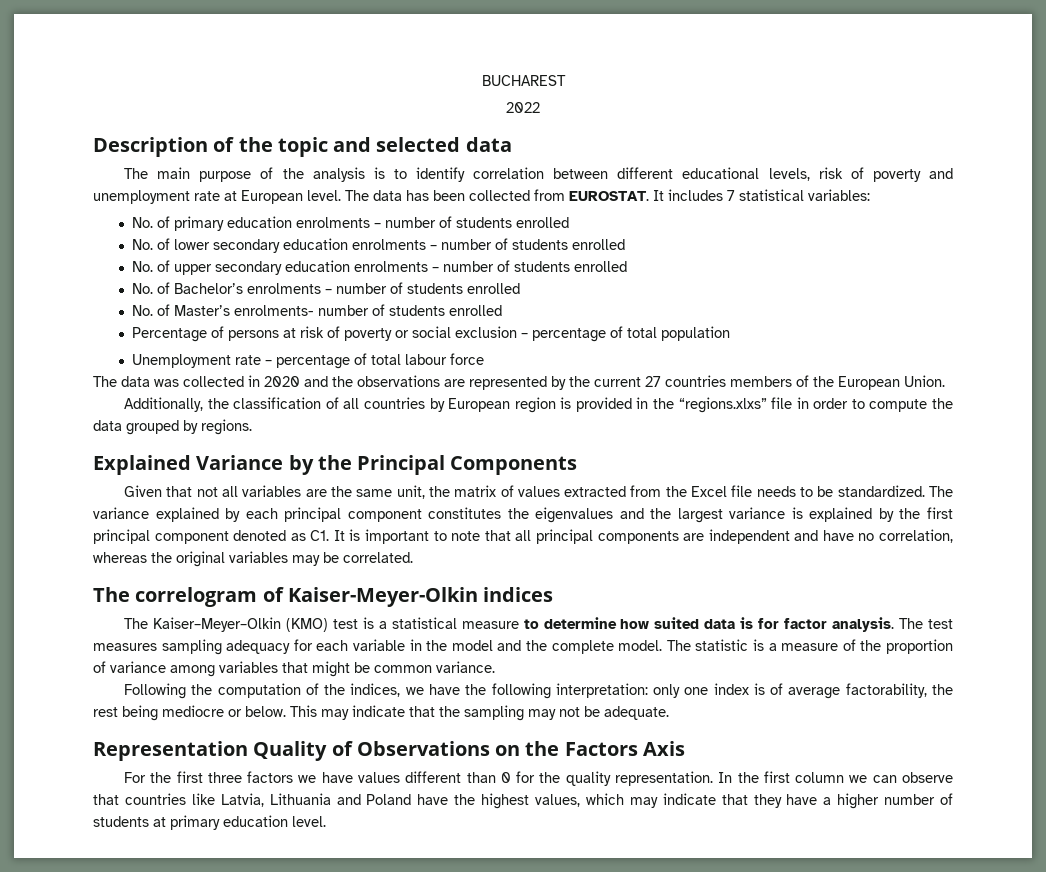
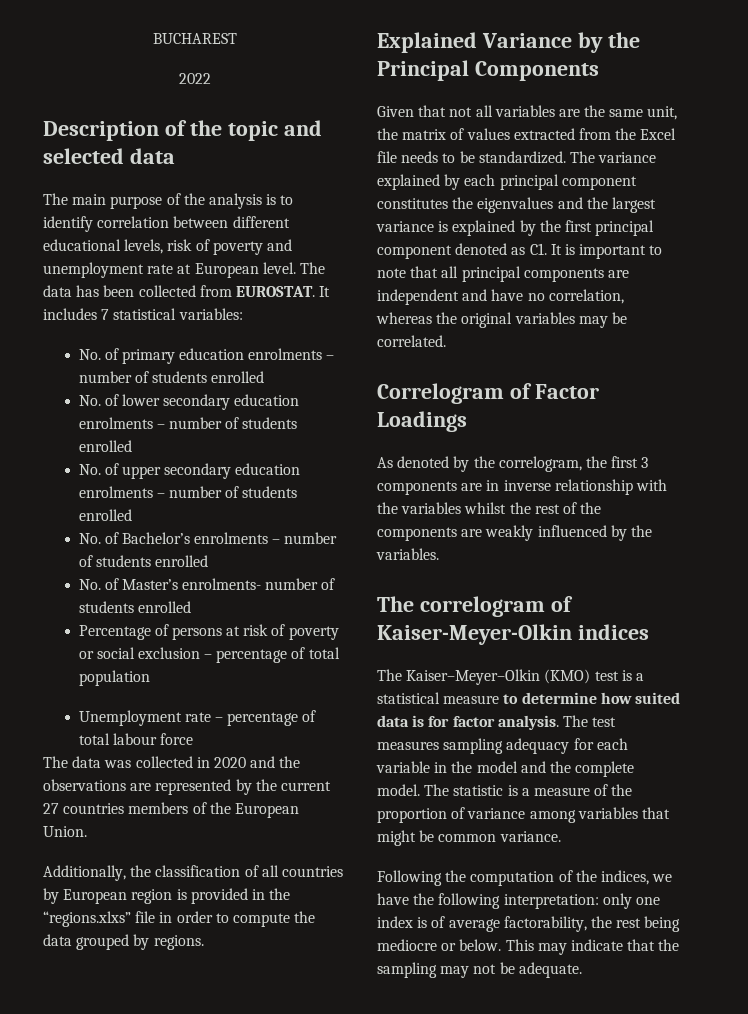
+ Correlogram of Factor Loadings
+ As denoted by the correlogram, the first 3 components are in inverse relationship with the variables whilst the rest of the components are weakly influenced by the variables.
- Representation Quality of Observations on the Factors Axis
- For the first three factors we have values different than 0 for the quality representation. In the first column we can observe that countries like Latvia, Lithuania and Poland have the highest values, which may indicate that they have a higher number of students at primary education level.

